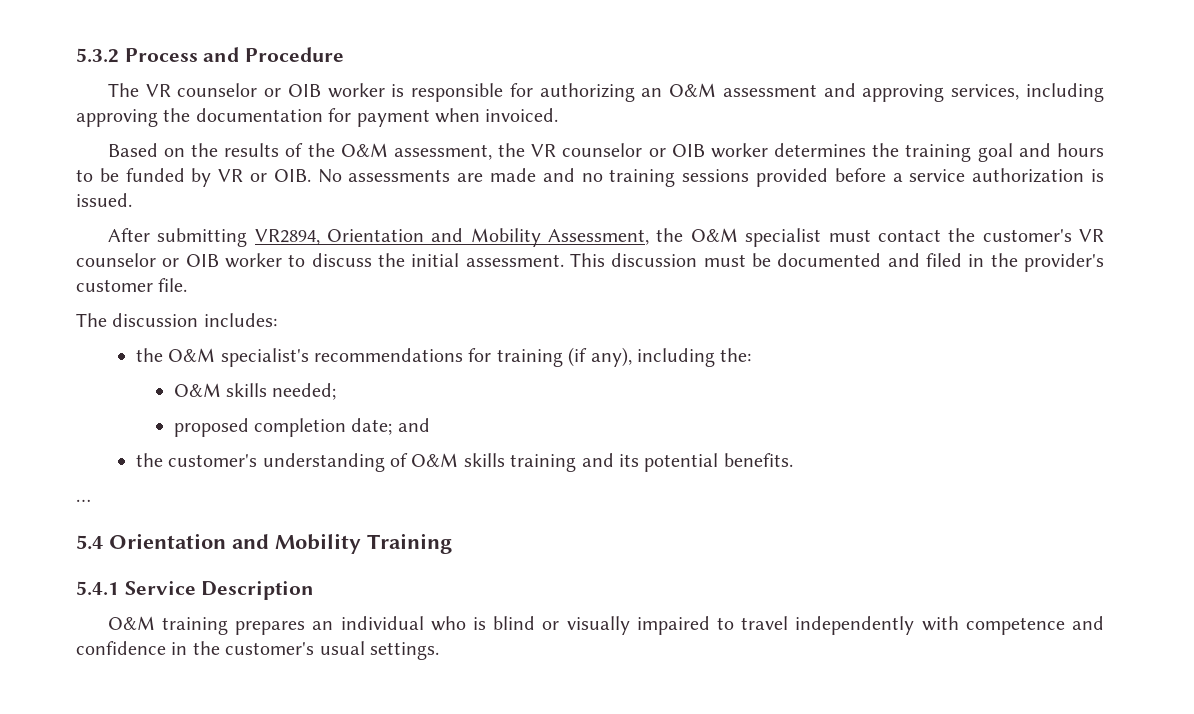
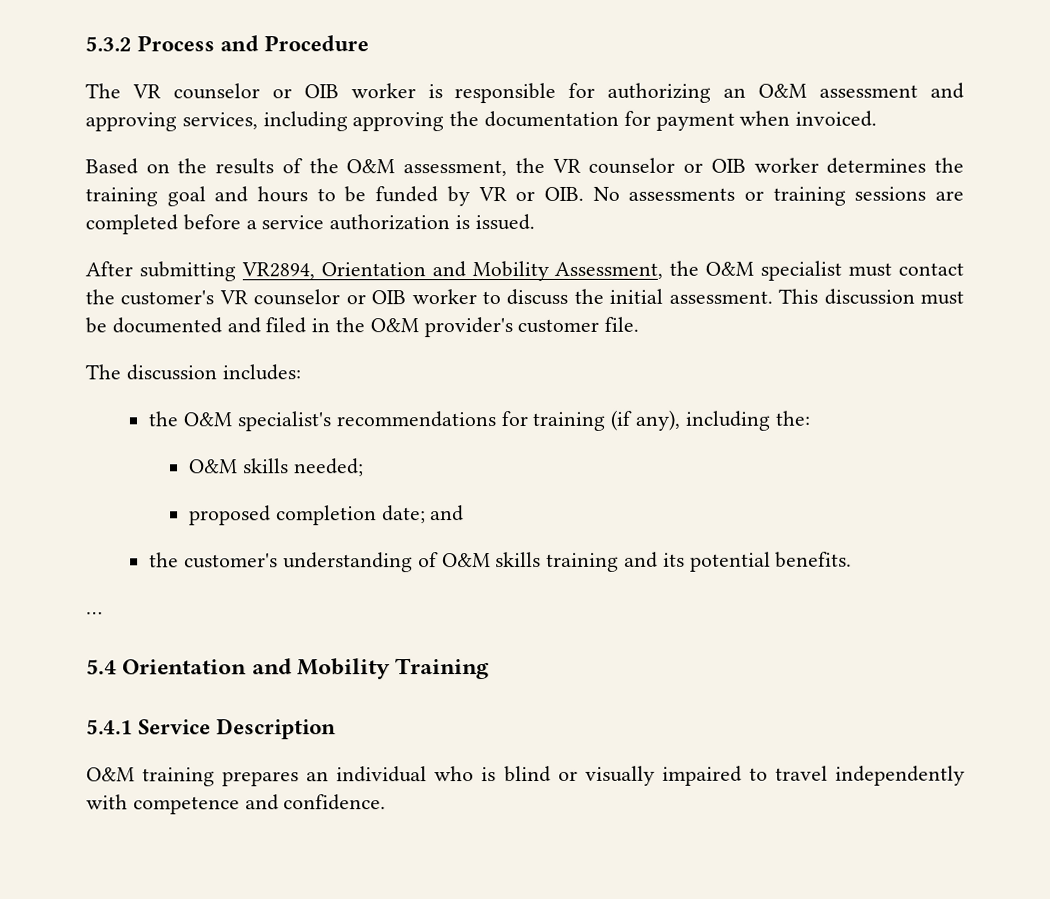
- Based on the results of the O&M assessment, the VR counselor or OIB worker determines the training goal and hours to be funded by VR or OIB. No assessments are made and no training sessions provided before a service authorization is issued.
+ Based on the results of the O&M assessment, the VR counselor or OIB worker determines the training goal and hours to be funded by VR or OIB. No assessments or training sessions are completed before a service authorization is issued.
- This discussion must be documented and filed in the provider's customer file.
+ This discussion must be documented and filed in the O&M provider's customer file.
- O&M training prepares an individual who is blind or visually impaired to travel independently with competence and confidence in the customer's usual settings.
+ O&M training prepares an individual who is blind or visually impaired to travel independently with competence and confidence.

